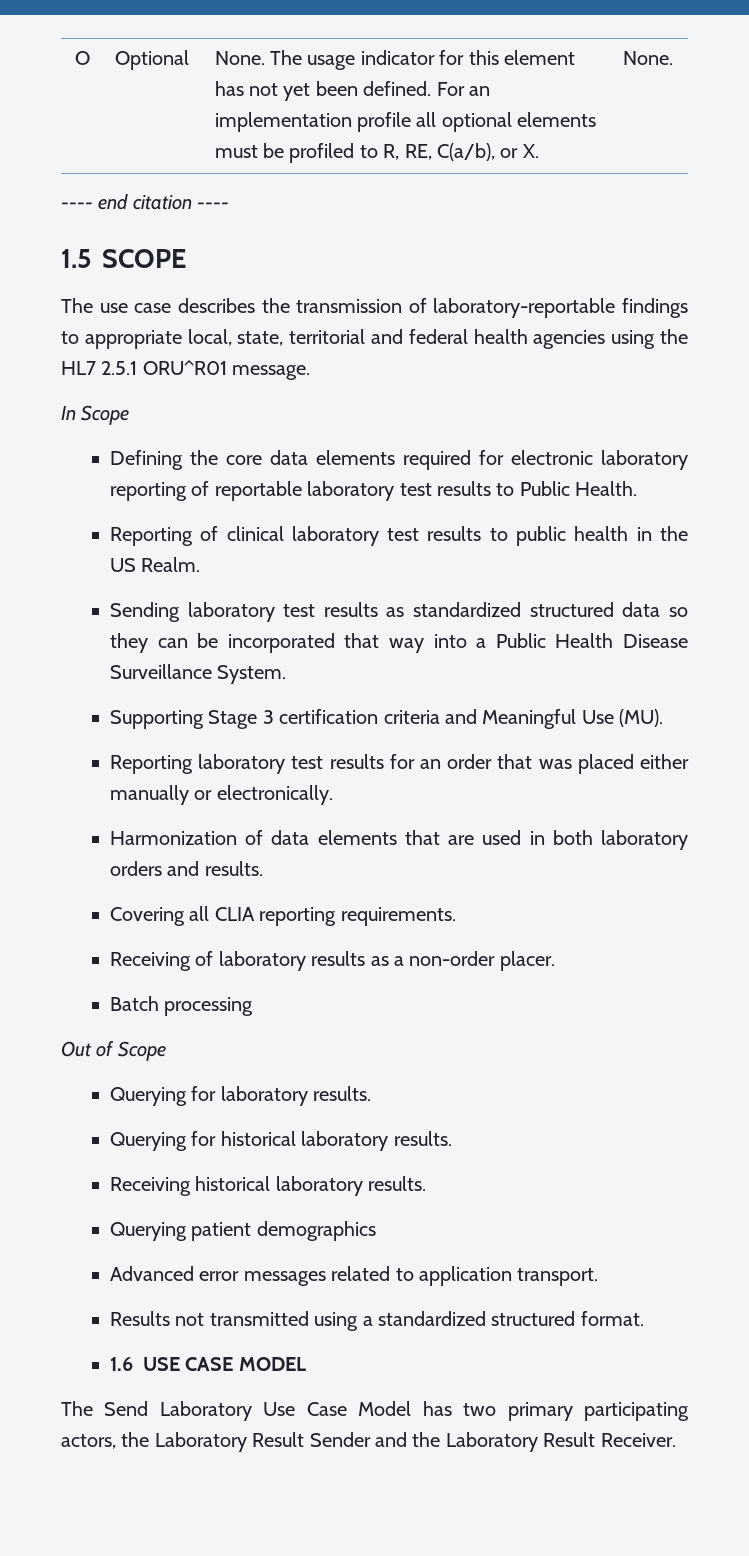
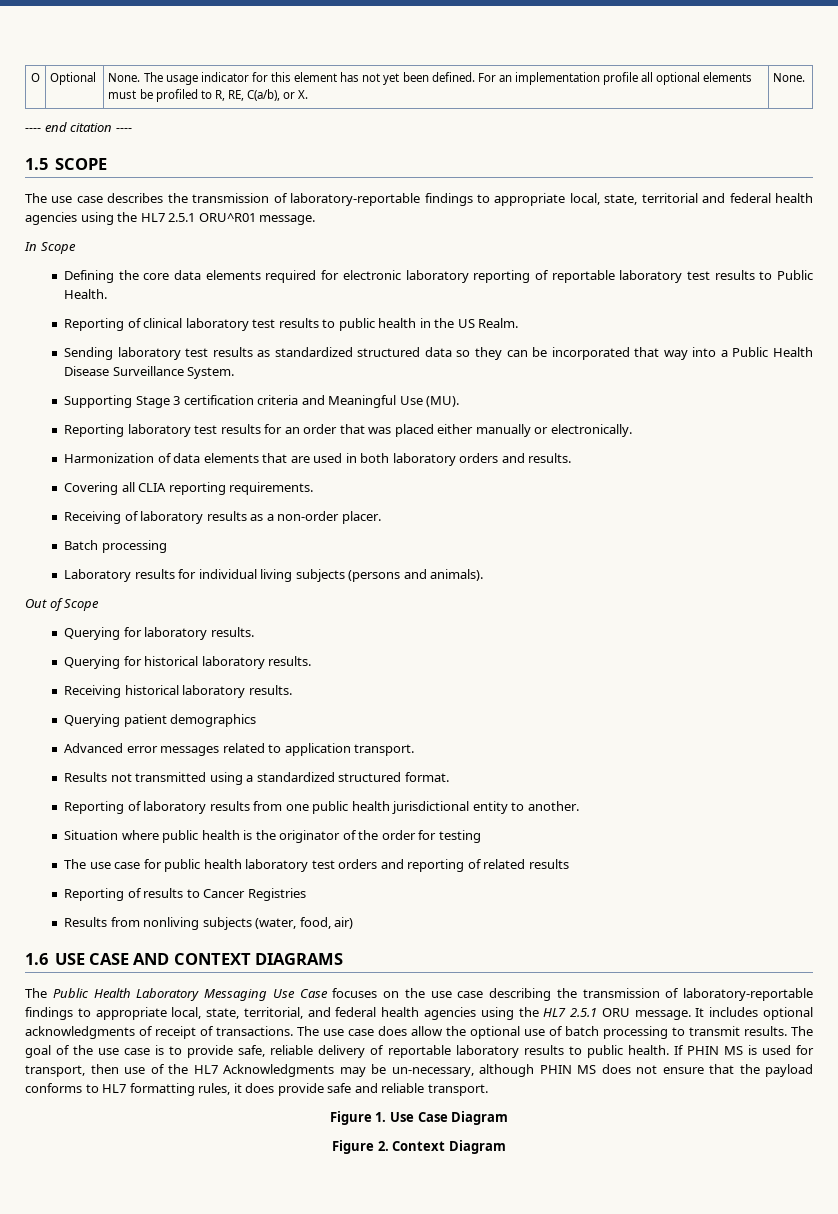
+ Laboratory results for individual living subjects (persons and animals).
- 1.6 USE CASE MODEL
- The Send Laboratory Use Case Model has two primary participating actors, the Laboratory Result Sender and the Laboratory Result Receiver.
+ Reporting of laboratory results from one public health jurisdictional entity to another.
+ Situation where public health is the originator of the order for testing
+ The use case for public health laboratory test orders and reporting of related results
+ Reporting of results to Cancer Registries
+ Results from nonliving subjects (water, food, air)
+ 1.6 USE CASE AND CONTEXT DIAGRAMS
+ The Public Health Laboratory Messaging Use Case focuses on the use case describing the transmission of laboratory-reportable findings to appropriate local, state, territorial, and federal health agencies using the HL7 2.5.1 ORU message. It includes optional acknowledgments of receipt of transactions. The use case does allow the optional use of batch processing to transmit results. The goal of the use case is to provide safe, reliable delivery of reportable laboratory results to public health. If PHIN MS is used for transport, then use of the HL7 Acknowledgments may be un-necessary, although PHIN MS does not ensure that the payload conforms to HL7 formatting rules, it does provide safe and reliable transport.
+ Figure 1. Use Case Diagram
+ Figure 2. Context Diagram

